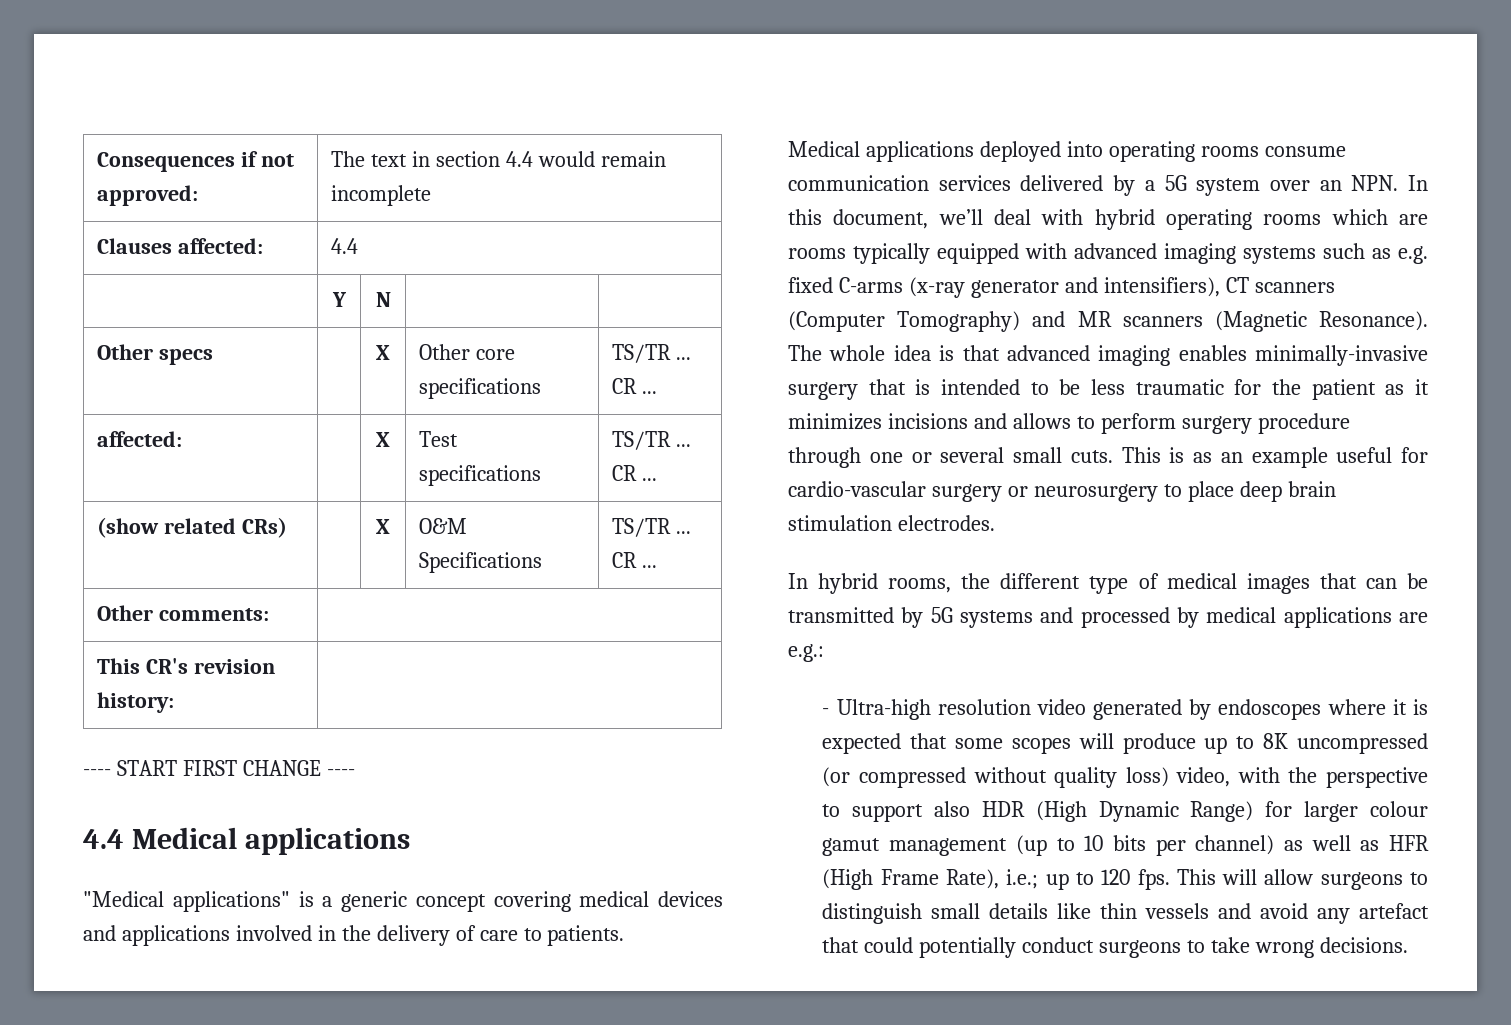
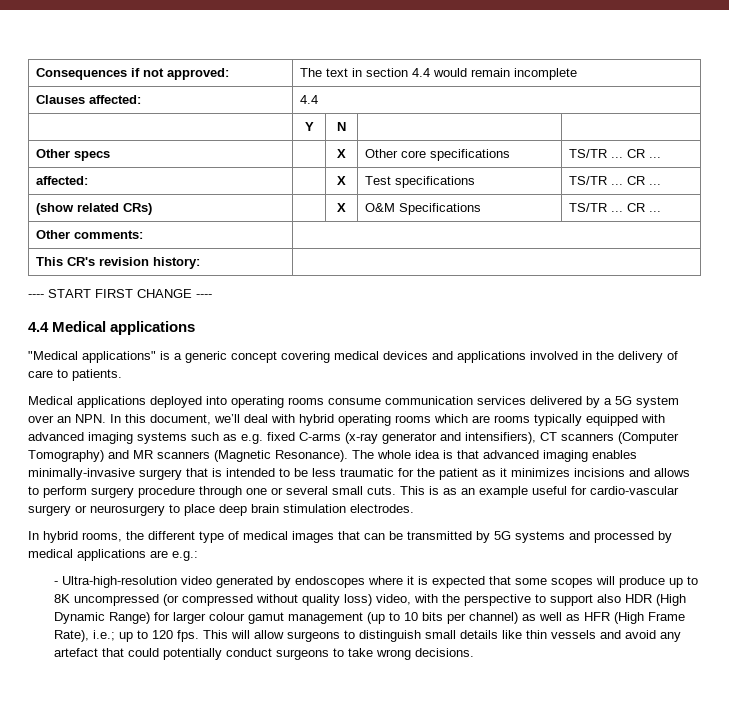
- - Ultra-high resolution video generated by endoscopes where it is expected that some scopes will produce up to 8K uncompressed (or compressed without quality loss) video, with the perspective to support also HDR (High Dynamic Range) for larger colour gamut management (up to 10 bits per channel) as well as HFR (High Frame Rate), i.e.; up to 120 fps.
+ - Ultra-high-resolution video generated by endoscopes where it is expected that some scopes will produce up to 8K uncompressed (or compressed without quality loss) video, with the perspective to support also HDR (High Dynamic Range) for larger colour gamut management (up to 10 bits per channel) as well as HFR (High Frame Rate), i.e.; up to 120 fps.

